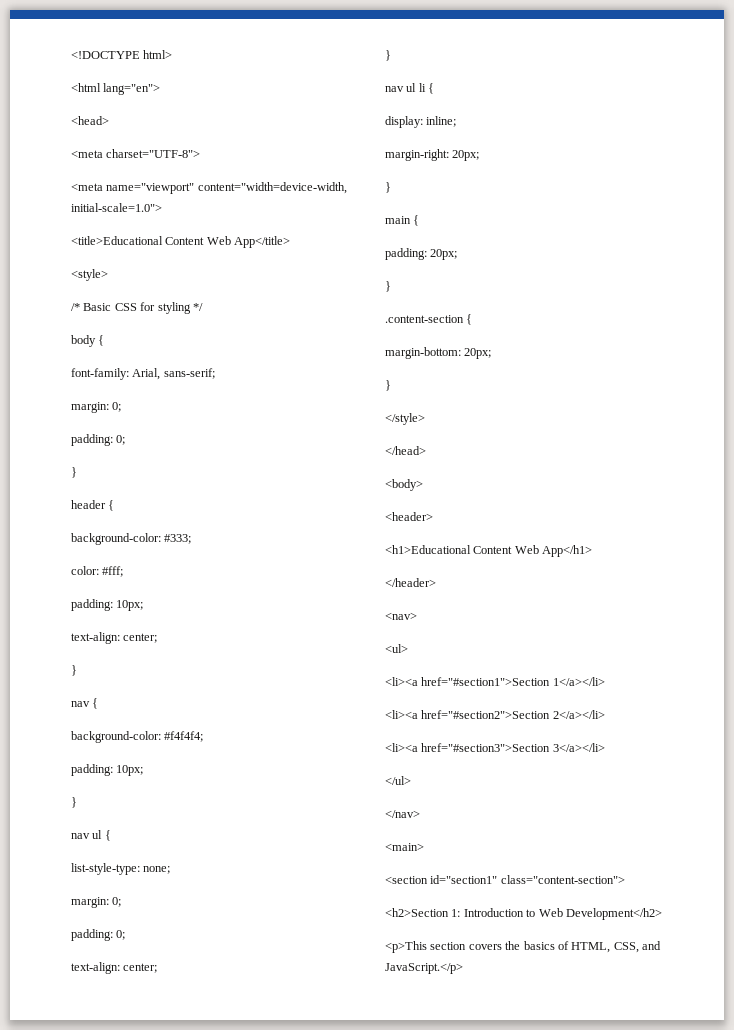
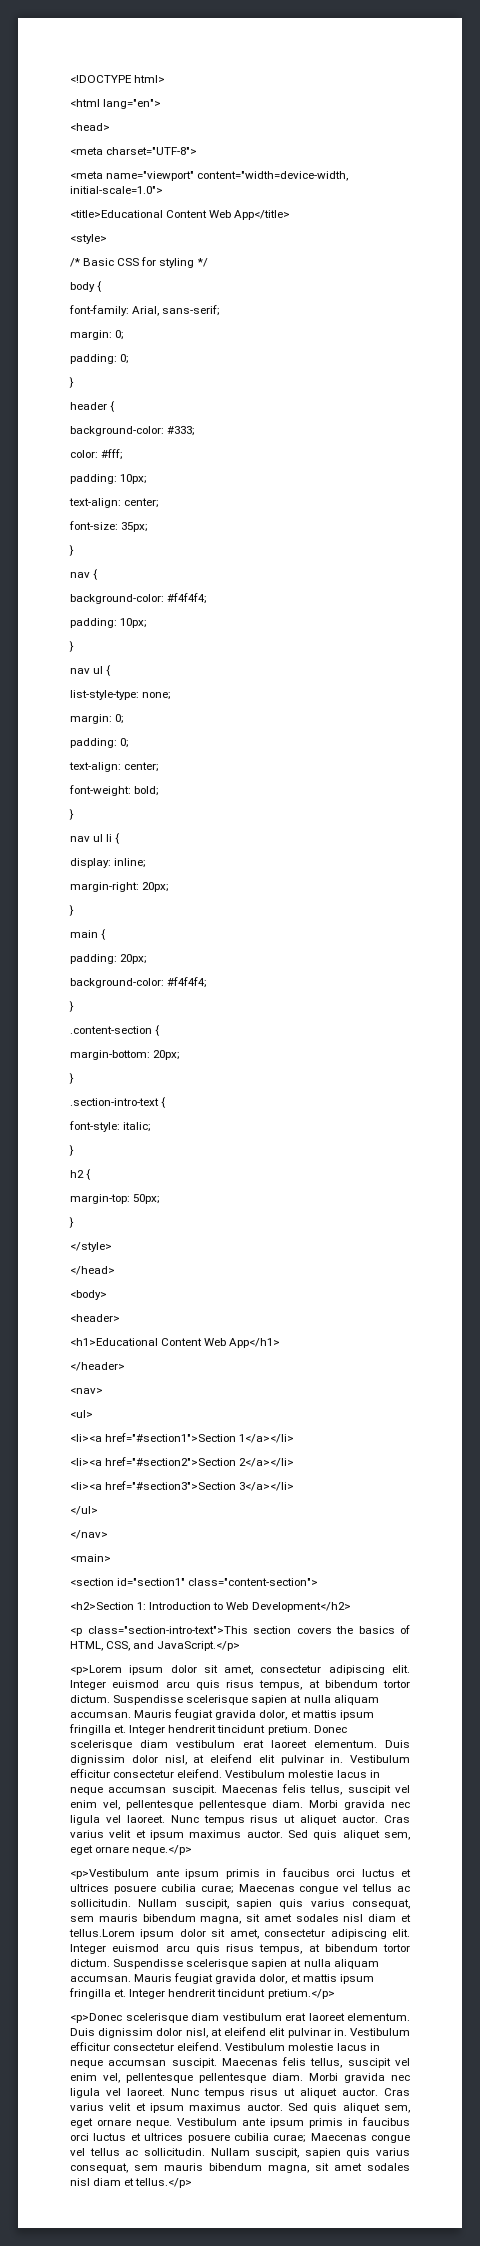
+ font-size: 35px;
+ font-weight: bold;
  padding: 20px;
+ background-color: #f4f4f4;
+ .section-intro-text {
+ font-style: italic;
+ }
+ h2 {
+ margin-top: 50px;
+ }
- <p>This section covers the basics of HTML, CSS, and JavaScript.</p>
+ <p class="section-intro-text">This section covers the basics of HTML, CSS, and JavaScript.</p>
+ <p>Lorem ipsum dolor sit amet, consectetur adipiscing elit. Integer euismod arcu quis risus tempus, at bibendum tortor dictum. Suspendisse scelerisque sapien at nulla aliquam accumsan. Mauris feugiat gravida dolor, et mattis ipsum fringilla et. Integer hendrerit tincidunt pretium. Donec scelerisque diam vestibulum erat laoreet elementum. Duis dignissim dolor nisl, at eleifend elit pulvinar in. Vestibulum efficitur consectetur eleifend. Vestibulum molestie lacus in neque accumsan suscipit. Maecenas felis tellus, suscipit vel enim vel, pellentesque pellentesque diam. Morbi gravida nec ligula vel laoreet. Nunc tempus risus ut aliquet auctor. Cras varius velit et ipsum maximus auctor. Sed quis aliquet sem, eget ornare neque.</p>
+ <p>Vestibulum ante ipsum primis in faucibus orci luctus et ultrices posuere cubilia curae; Maecenas congue vel tellus ac sollicitudin. Nullam suscipit, sapien quis varius consequat, sem mauris bibendum magna, sit amet sodales nisl diam et tellus.Lorem ipsum dolor sit amet, consectetur adipiscing elit. Integer euismod arcu quis risus tempus, at bibendum tortor dictum. Suspendisse scelerisque sapien at nulla aliquam accumsan. Mauris feugiat gravida dolor, et mattis ipsum fringilla et. Integer hendrerit tincidunt pretium.</p>
+ <p>Donec scelerisque diam vestibulum erat laoreet elementum. Duis dignissim dolor nisl, at eleifend elit pulvinar in. Vestibulum efficitur consectetur eleifend. Vestibulum molestie lacus in neque accumsan suscipit. Maecenas felis tellus, suscipit vel enim vel, pellentesque pellentesque diam. Morbi gravida nec ligula vel laoreet. Nunc tempus risus ut aliquet auctor. Cras varius velit et ipsum maximus auctor. Sed quis aliquet sem, eget ornare neque. Vestibulum ante ipsum primis in faucibus orci luctus et ultrices posuere cubilia curae; Maecenas congue vel tellus ac sollicitudin. Nullam suscipit, sapien quis varius consequat, sem mauris bibendum magna, sit amet sodales nisl diam et tellus.</p>

